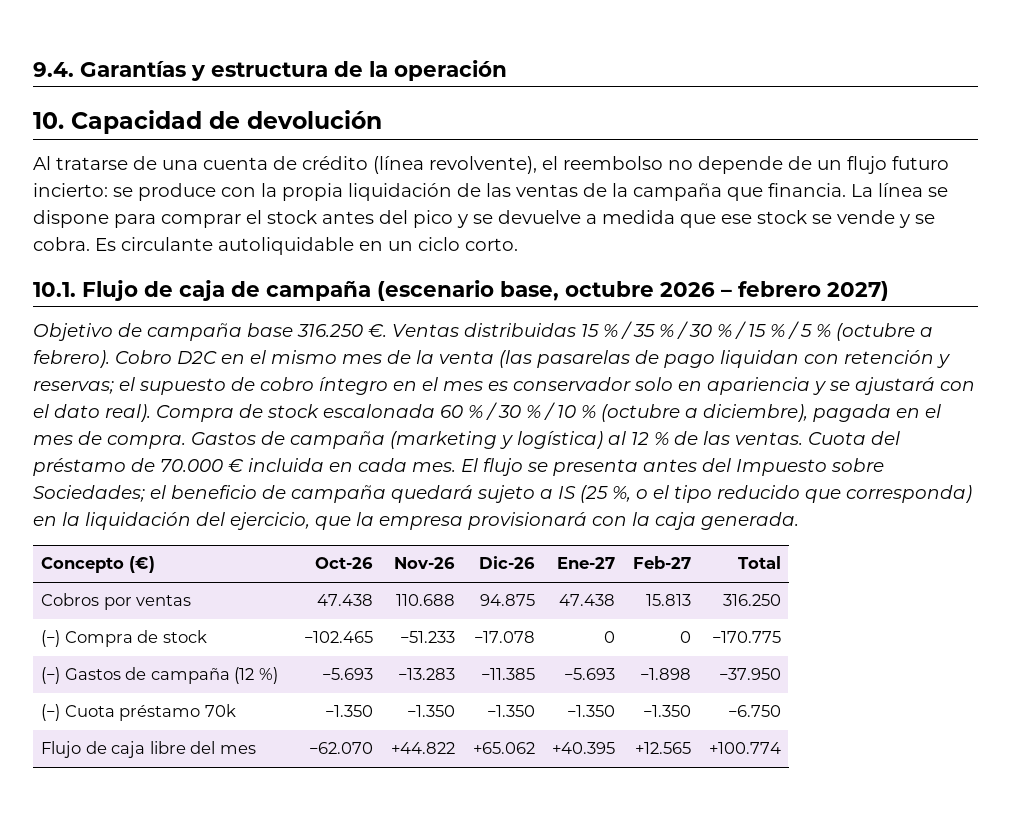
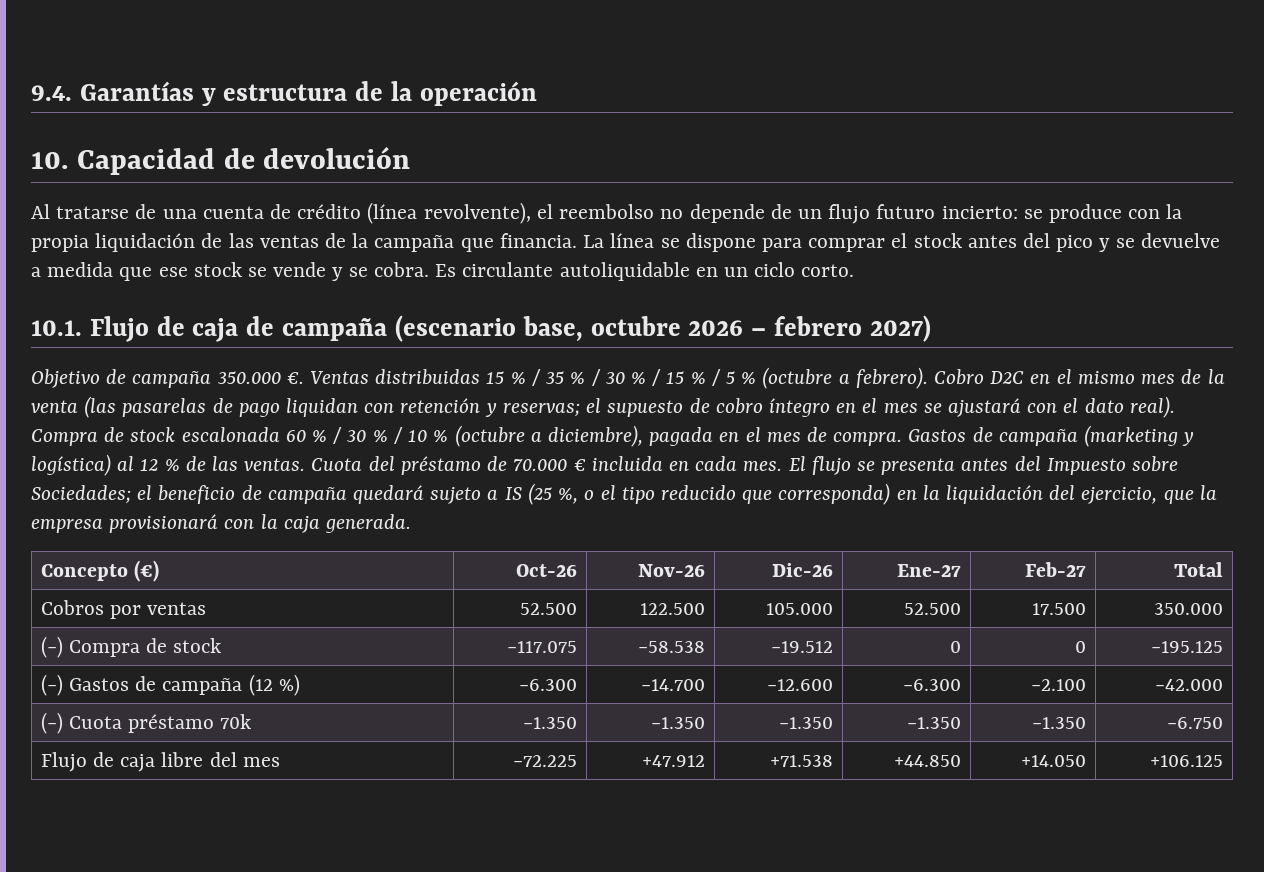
- Objetivo de campaña base 316.250 €.
+ Objetivo de campaña 350.000 €.
- Cobro D2C en el mismo mes de la venta (las pasarelas de pago liquidan con retención y reservas; el supuesto de cobro íntegro en el mes es conservador solo en apariencia y se ajustará con el dato real).
+ Cobro D2C en el mismo mes de la venta (las pasarelas de pago liquidan con retención y reservas; el supuesto de cobro íntegro en el mes se ajustará con el dato real).
- Cobros por ventas | 47.438 | 110.688 | 94.875 | 47.438 | 15.813 | 316.250
+ Cobros por ventas | 52.500 | 122.500 | 105.000 | 52.500 | 17.500 | 350.000
- (−) Compra de stock | −102.465 | −51.233 | −17.078 | 0 | 0 | −170.775
+ (−) Compra de stock | −117.075 | −58.538 | −19.512 | 0 | 0 | −195.125
- (−) Gastos de campaña (12 %) | −5.693 | −13.283 | −11.385 | −5.693 | −1.898 | −37.950
+ (−) Gastos de campaña (12 %) | −6.300 | −14.700 | −12.600 | −6.300 | −2.100 | −42.000
- Flujo de caja libre del mes | −62.070 | +44.822 | +65.062 | +40.395 | +12.565 | +100.774
+ Flujo de caja libre del mes | −72.225 | +47.912 | +71.538 | +44.850 | +14.050 | +106.125

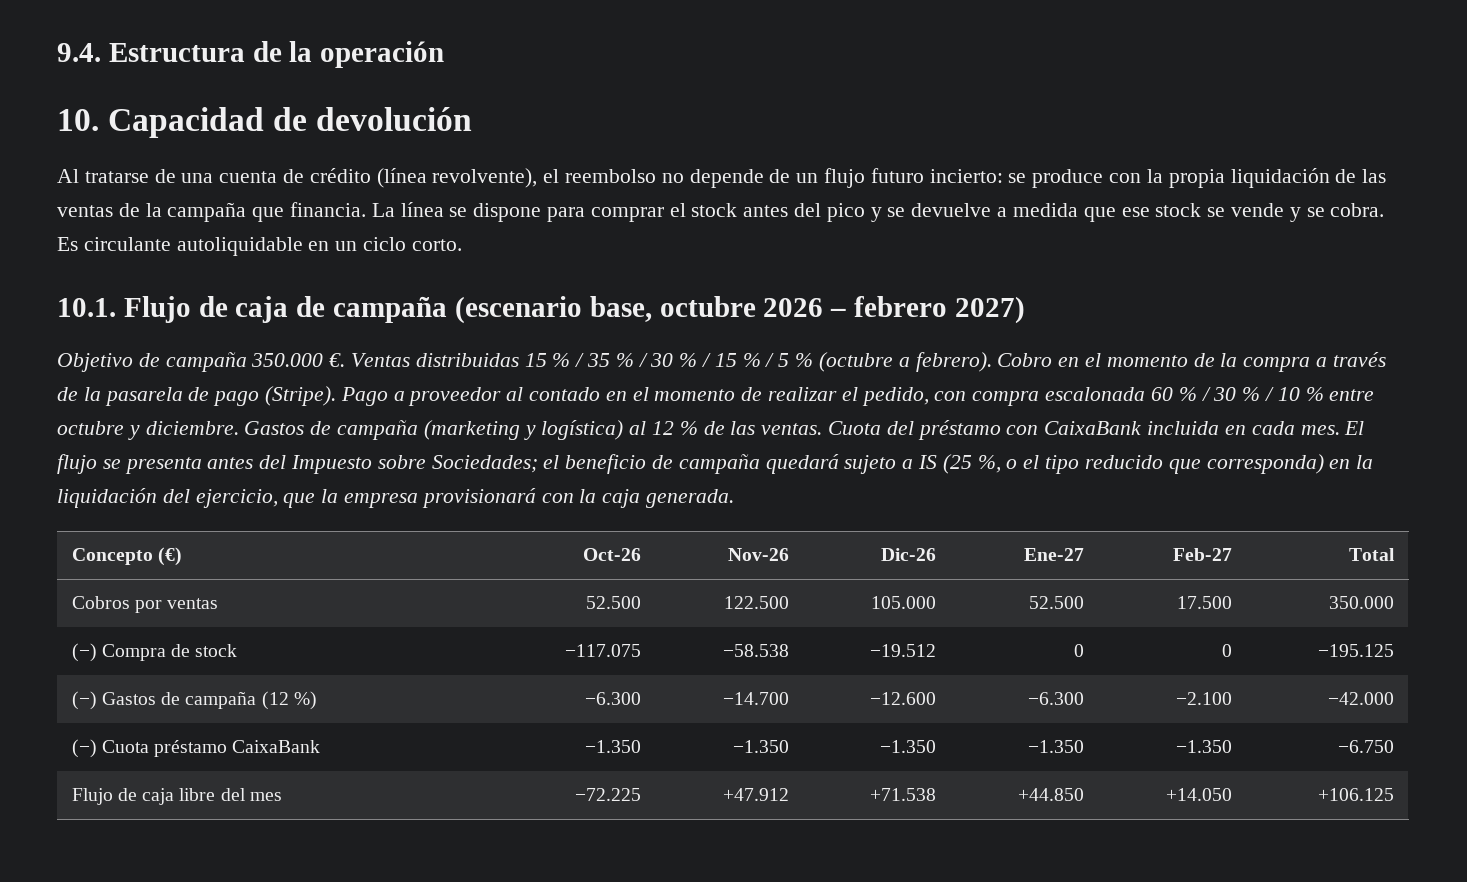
- 9.4. Garantías y estructura de la operación
+ 9.4. Estructura de la operación
- Cobro D2C en el mismo mes de la venta (las pasarelas de pago liquidan con retención y reservas; el supuesto de cobro íntegro en el mes se ajustará con el dato real). Compra de stock escalonada 60 % / 30 % / 10 % (octubre a diciembre), pagada en el mes de compra.
+ Cobro en el momento de la compra a través de la pasarela de pago (Stripe). Pago a proveedor al contado en el momento de realizar el pedido, con compra escalonada 60 % / 30 % / 10 % entre octubre y diciembre.
- Cuota del préstamo de 70.000 € incluida en cada mes.
+ Cuota del préstamo con CaixaBank incluida en cada mes.
- (−) Cuota préstamo 70k | −1.350 | −1.350 | −1.350 | −1.350 | −1.350 | −6.750
+ (−) Cuota préstamo CaixaBank | −1.350 | −1.350 | −1.350 | −1.350 | −1.350 | −6.750

